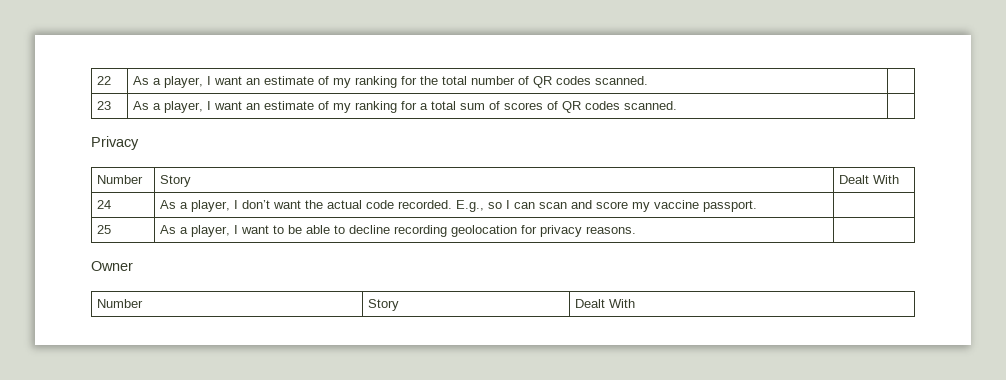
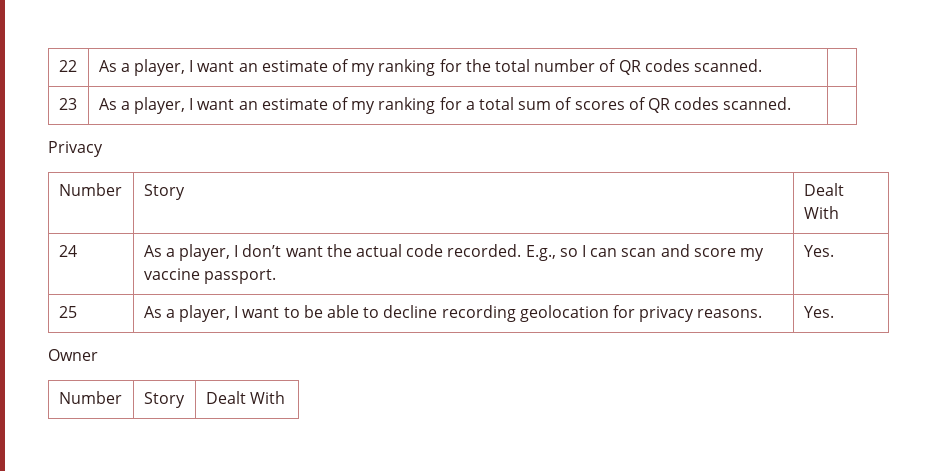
- 24 | As a player, I don’t want the actual code recorded. E.g., so I can scan and score my vaccine passport. |
+ 24 | As a player, I don’t want the actual code recorded. E.g., so I can scan and score my vaccine passport. | Yes.
- 25 | As a player, I want to be able to decline recording geolocation for privacy reasons. |
+ 25 | As a player, I want to be able to decline recording geolocation for privacy reasons. | Yes.

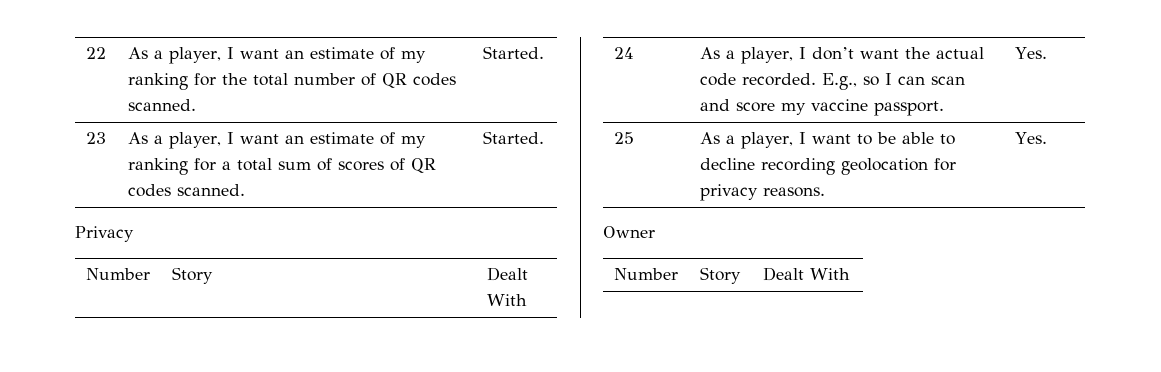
- 22 | As a player, I want an estimate of my ranking for the total number of QR codes scanned. |
+ 22 | As a player, I want an estimate of my ranking for the total number of QR codes scanned. | Started.
- 23 | As a player, I want an estimate of my ranking for a total sum of scores of QR codes scanned. |
+ 23 | As a player, I want an estimate of my ranking for a total sum of scores of QR codes scanned. | Started.

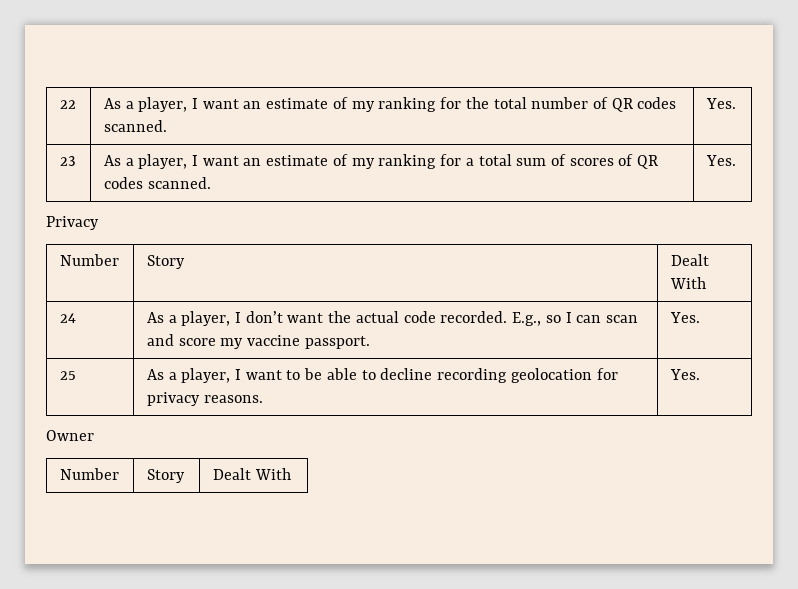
- 22 | As a player, I want an estimate of my ranking for the total number of QR codes scanned. | Started.
+ 22 | As a player, I want an estimate of my ranking for the total number of QR codes scanned. | Yes.
- 23 | As a player, I want an estimate of my ranking for a total sum of scores of QR codes scanned. | Started.
+ 23 | As a player, I want an estimate of my ranking for a total sum of scores of QR codes scanned. | Yes.

